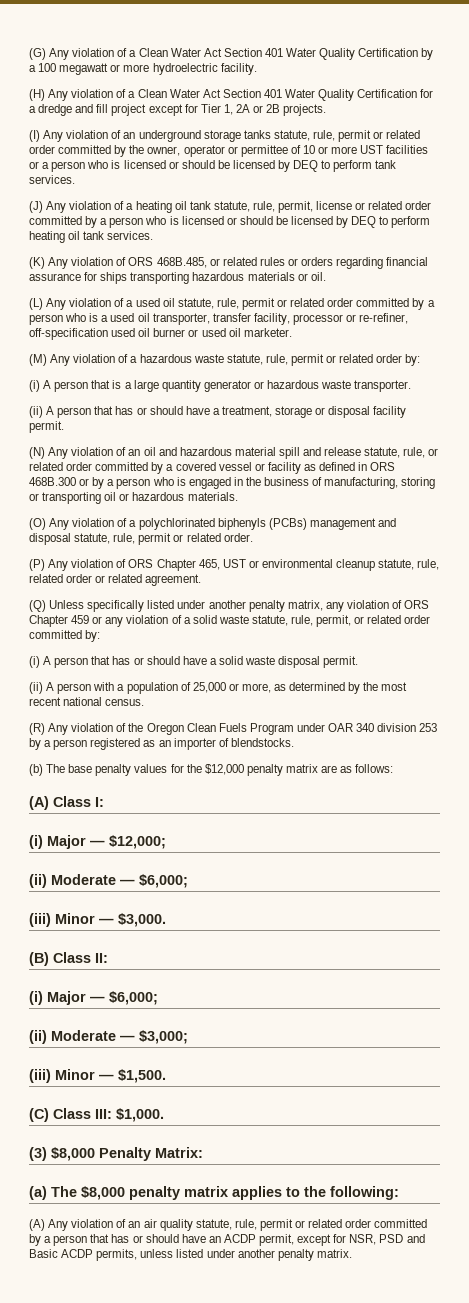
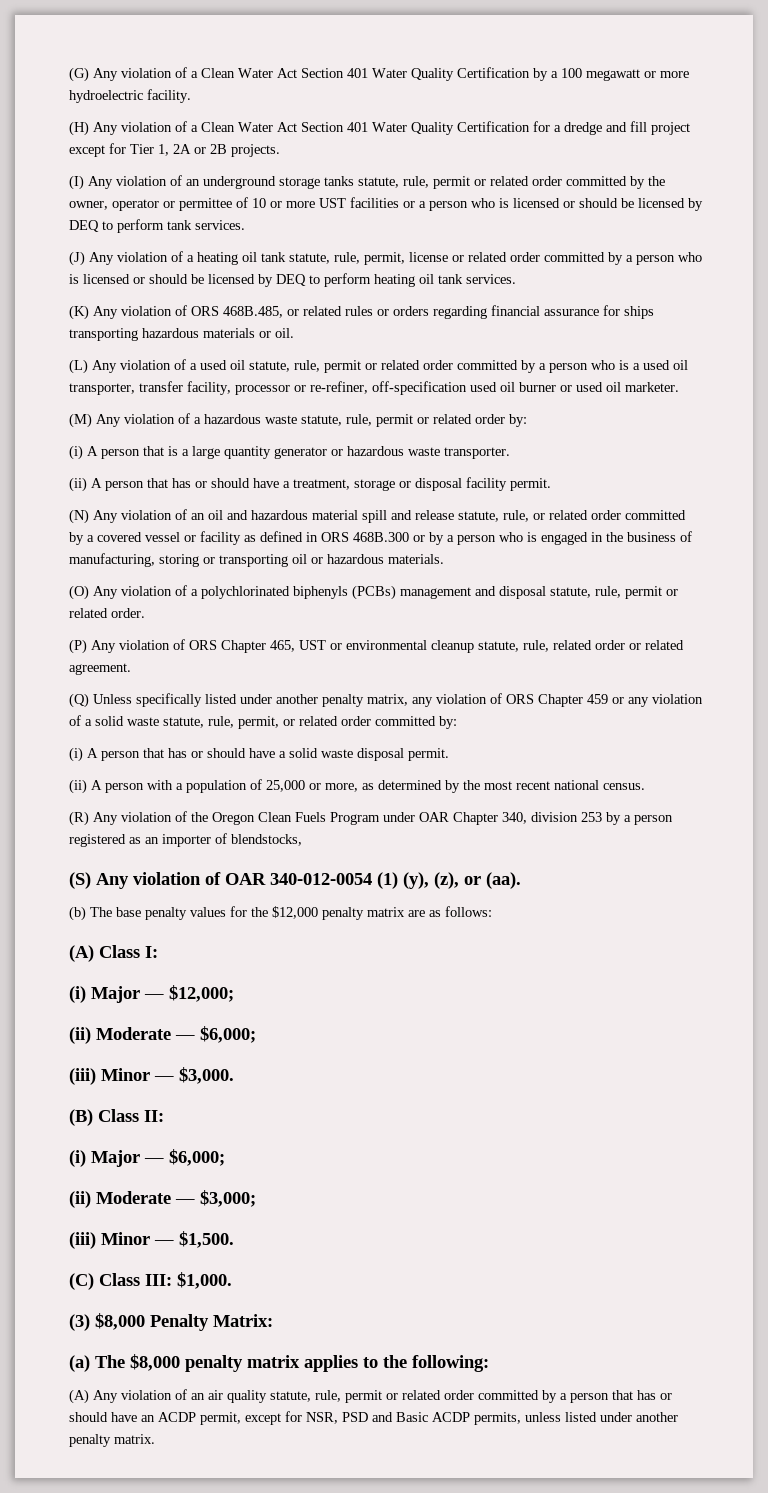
- (R) Any violation of the Oregon Clean Fuels Program under OAR 340 division 253 by a person registered as an importer of blendstocks.
+ (R) Any violation of the Oregon Clean Fuels Program under OAR Chapter 340, division 253 by a person registered as an importer of blendstocks,
+ (S) Any violation of OAR 340-012-0054 (1) (y), (z), or (aa).

